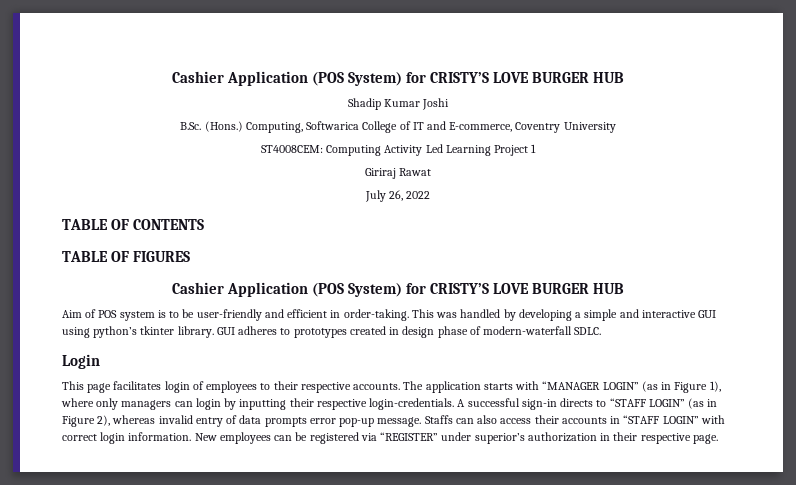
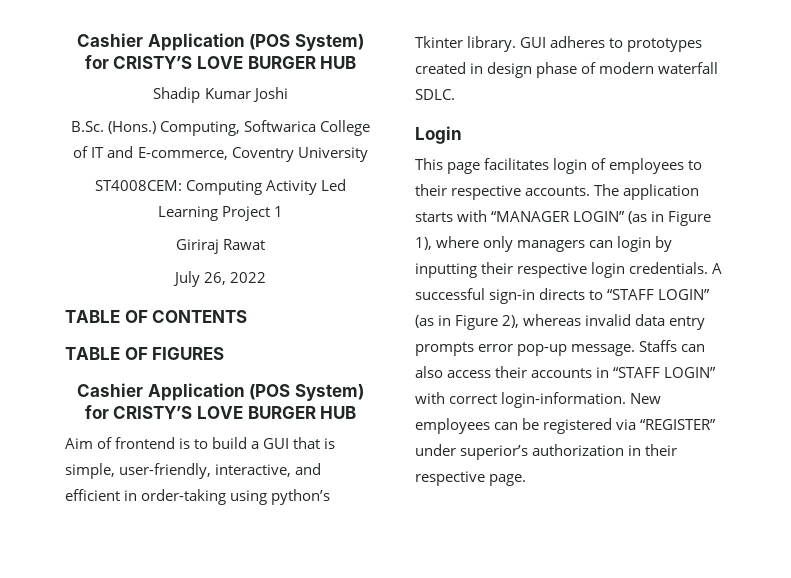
- Aim of POS system is to be user-friendly and efficient in order-taking. This was handled by developing a simple and interactive GUI using python’s tkinter library.
+ Aim of frontend is to build a GUI that is simple, user-friendly, interactive, and efficient in order-taking using python’s Tkinter library.
- GUI adheres to prototypes created in design phase of modern-waterfall SDLC.
+ GUI adheres to prototypes created in design phase of modern waterfall SDLC.
- The application starts with “MANAGER LOGIN” (as in Figure 1), where only managers can login by inputting their respective login-credentials.
+ The application starts with “MANAGER LOGIN” (as in Figure 1), where only managers can login by inputting their respective login credentials.
- A successful sign-in directs to “STAFF LOGIN” (as in Figure 2), whereas invalid entry of data prompts error pop-up message.
+ A successful sign-in directs to “STAFF LOGIN” (as in Figure 2), whereas invalid data entry prompts error pop-up message.
- Staffs can also access their accounts in “STAFF LOGIN” with correct login information.
+ Staffs can also access their accounts in “STAFF LOGIN” with correct login-information.

